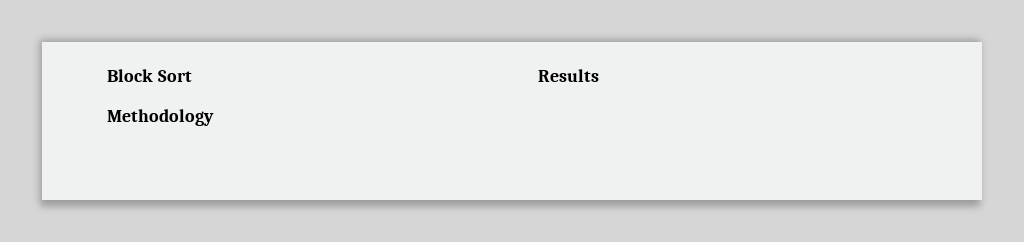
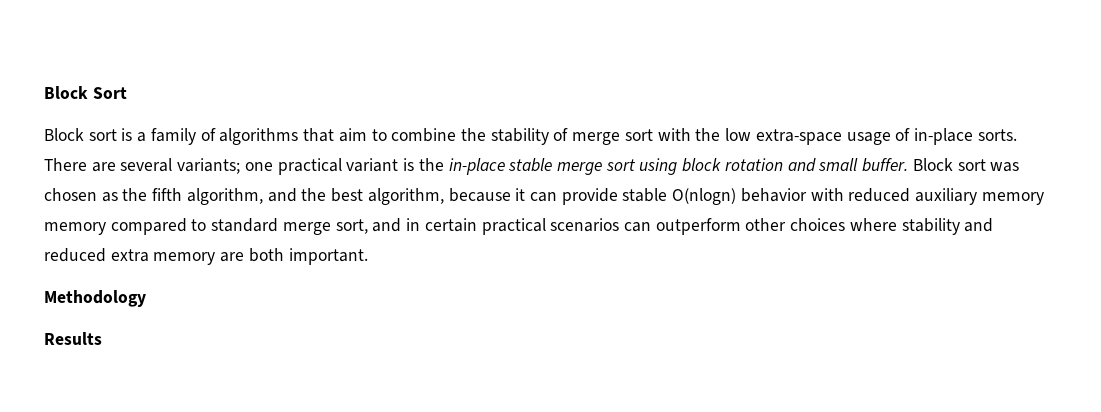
+ Block sort is a family of algorithms that aim to combine the stability of merge sort with the low extra-space usage of in-place sorts. There are several variants; one practical variant is the in-place stable merge sort using block rotation and small buffer. Block sort was chosen as the fifth algorithm, and the best algorithm, because it can provide stable O(nlogn) behavior with reduced auxiliary memory memory compared to standard merge sort, and in certain practical scenarios can outperform other choices where stability and reduced extra memory are both important.

